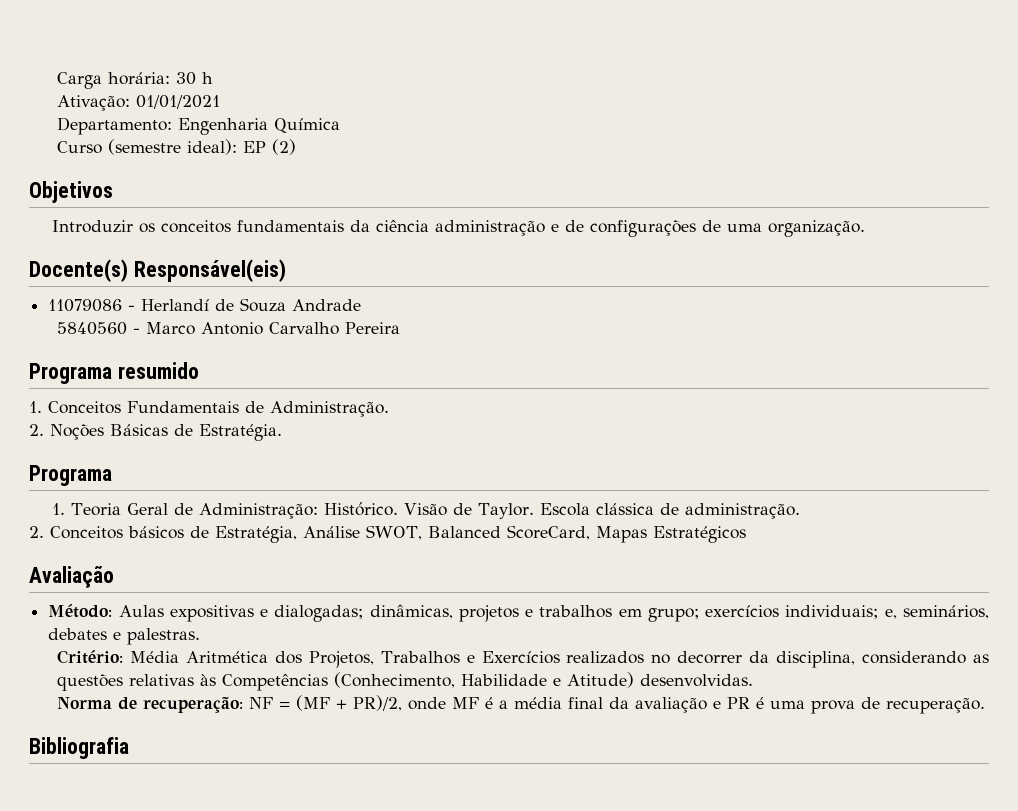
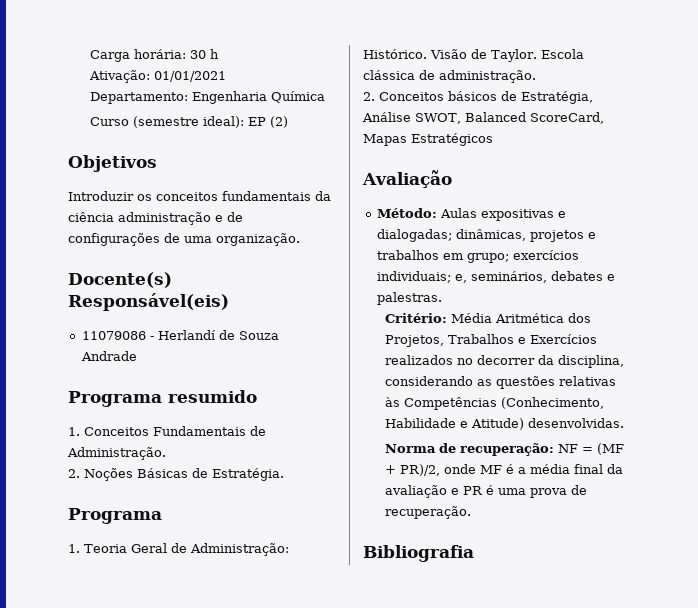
- 5840560 - Marco Antonio Carvalho Pereira

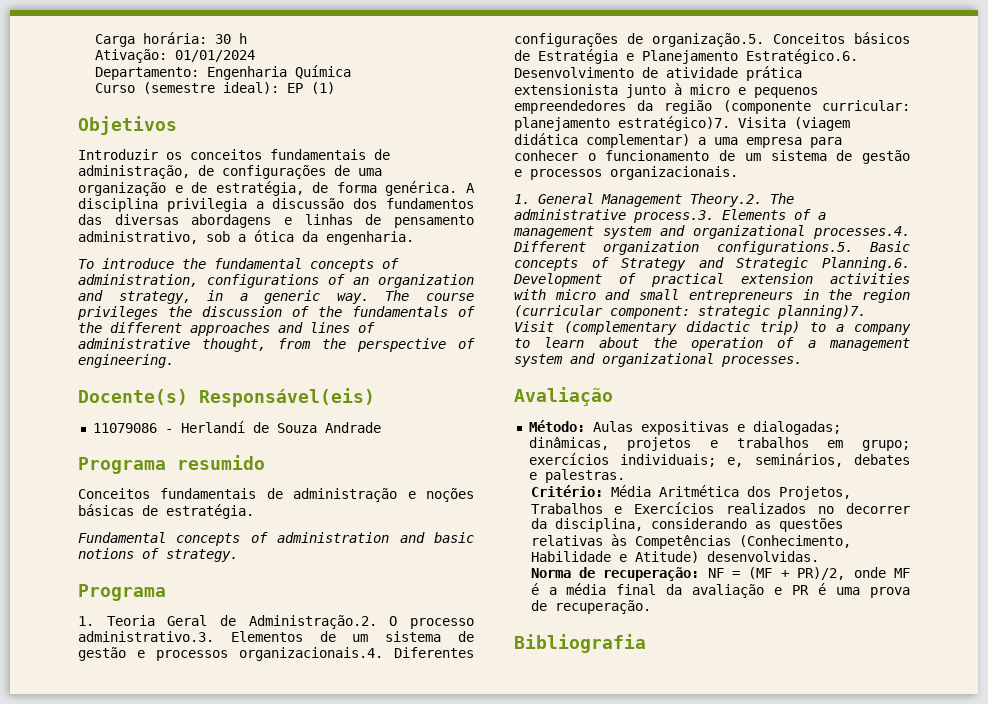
- Ativação: 01/01/2021
+ Ativação: 01/01/2024
- Curso (semestre ideal): EP (2)
+ Curso (semestre ideal): EP (1)
- Introduzir os conceitos fundamentais da ciência administração e de configurações de uma organização.
+ Introduzir os conceitos fundamentais de administração, de configurações de uma organização e de estratégia, de forma genérica. A disciplina privilegia a discussão dos fundamentos das diversas abordagens e linhas de pensamento administrativo, sob a ótica da engenharia.
+ To introduce the fundamental concepts of administration, configurations of an organization and strategy, in a generic way. The course privileges the discussion of the fundamentals of the different approaches and lines of administrative thought, from the perspective of engineering.
- 1. Conceitos Fundamentais de Administração.
- 2. Noções Básicas de Estratégia.
+ Conceitos fundamentais de administração e noções básicas de estratégia.
+ Fundamental concepts of administration and basic notions of strategy.
- 1. Teoria Geral de Administração: Histórico. Visão de Taylor. Escola clássica de administração.
- 2. Conceitos básicos de Estratégia, Análise SWOT, Balanced ScoreCard, Mapas Estratégicos
+ 1. Teoria Geral de Administração.2. O processo administrativo.3. Elementos de um sistema de gestão e processos organizacionais.4. Diferentes configurações de organização.5. Conceitos básicos de Estratégia e Planejamento Estratégico.6. Desenvolvimento de atividade prática extensionista junto à micro e pequenos empreendedores da região (componente curricular: planejamento estratégico)7. Visita (viagem didática complementar) a uma empresa para conhecer o funcionamento de um sistema de gestão e processos organizacionais.
+ 1. General Management Theory.2. The administrative process.3. Elements of a management system and organizational processes.4. Different organization configurations.5. Basic concepts of Strategy and Strategic Planning.6. Development of practical extension activities with micro and small entrepreneurs in the region (curricular component: strategic planning)7. Visit (complementary didactic trip) to a company to learn about the operation of a management system and organizational processes.

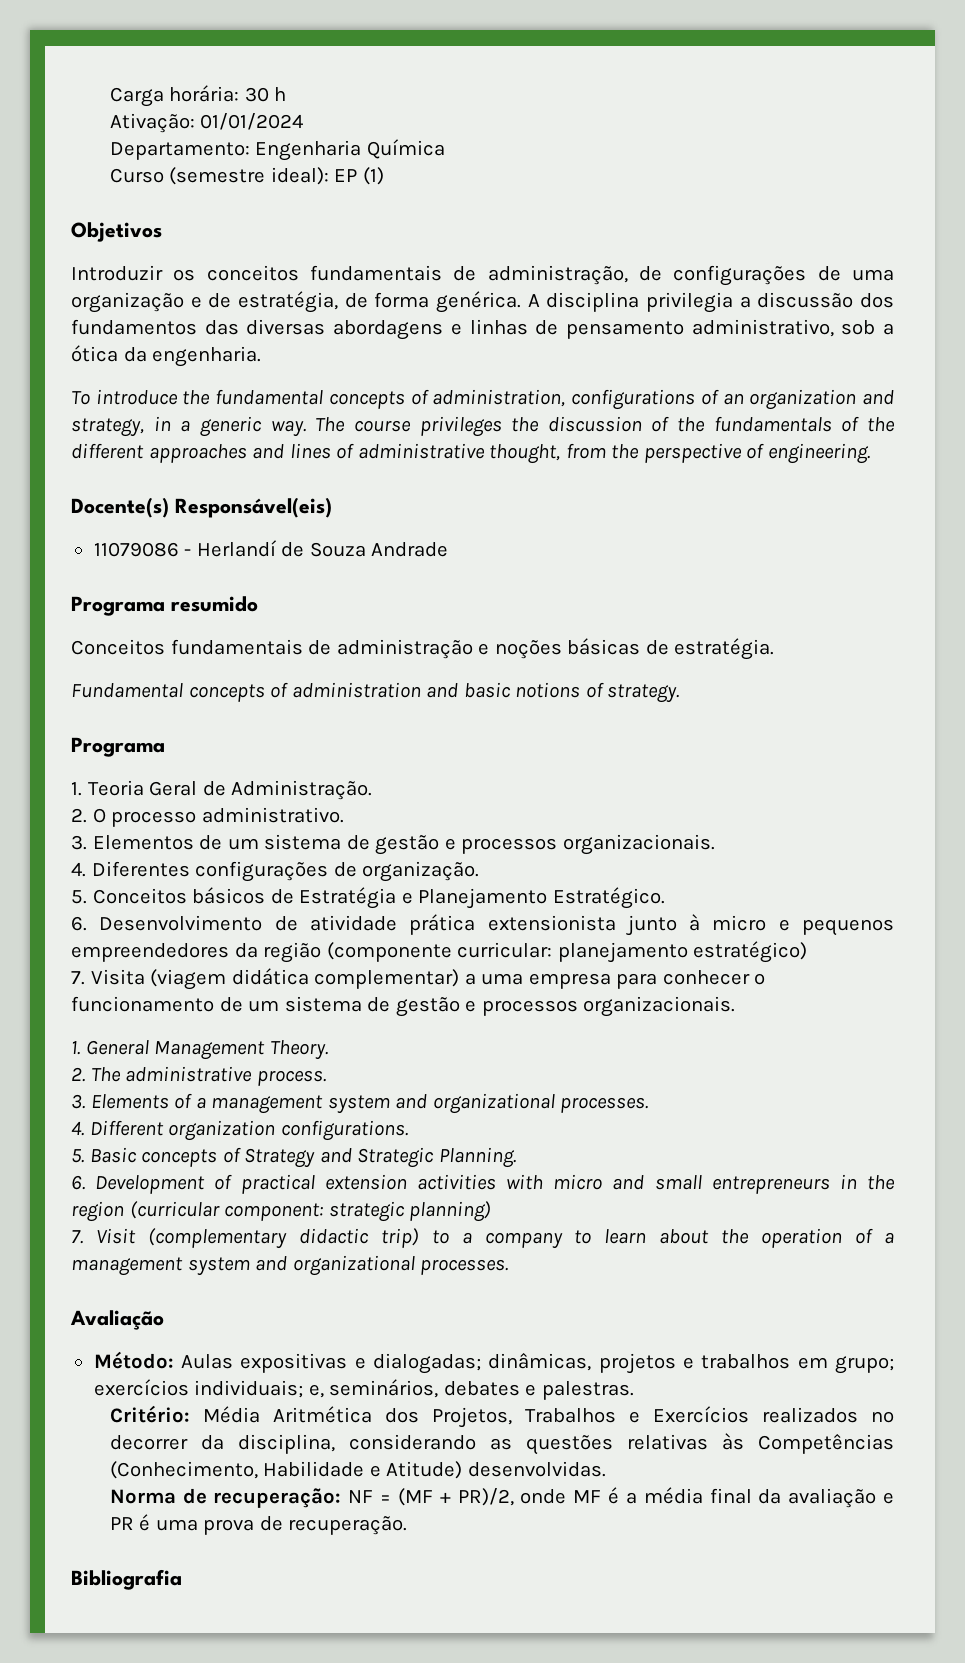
- 1. Teoria Geral de Administração.2. O processo administrativo.3. Elementos de um sistema de gestão e processos organizacionais.4. Diferentes configurações de organização.5. Conceitos básicos de Estratégia e Planejamento Estratégico.6. Desenvolvimento de atividade prática extensionista junto à micro e pequenos empreendedores da região (componente curricular: planejamento estratégico)7. Visita (viagem didática complementar) a uma empresa para conhecer o funcionamento de um sistema de gestão e processos organizacionais.
+ 1. Teoria Geral de Administração.
+ 2. O processo administrativo.
+ 3. Elementos de um sistema de gestão e processos organizacionais.
+ 4. Diferentes configurações de organização.
+ 5. Conceitos básicos de Estratégia e Planejamento Estratégico.
+ 6. Desenvolvimento de atividade prática extensionista junto à micro e pequenos empreendedores da região (componente curricular: planejamento estratégico)
+ 7. Visita (viagem didática complementar) a uma empresa para conhecer o funcionamento de um sistema de gestão e processos organizacionais.
- 1. General Management Theory.2. The administrative process.3. Elements of a management system and organizational processes.4. Different organization configurations.5. Basic concepts of Strategy and Strategic Planning.6. Development of practical extension activities with micro and small entrepreneurs in the region (curricular component: strategic planning)7. Visit (complementary didactic trip) to a company to learn about the operation of a management system and organizational processes.
+ 1. General Management Theory.
+ 2. The administrative process.
+ 3. Elements of a management system and organizational processes.
+ 4. Different organization configurations.
+ 5. Basic concepts of Strategy and Strategic Planning.
+ 6. Development of practical extension activities with micro and small entrepreneurs in the region (curricular component: strategic planning)
+ 7. Visit (complementary didactic trip) to a company to learn about the operation of a management system and organizational processes.

